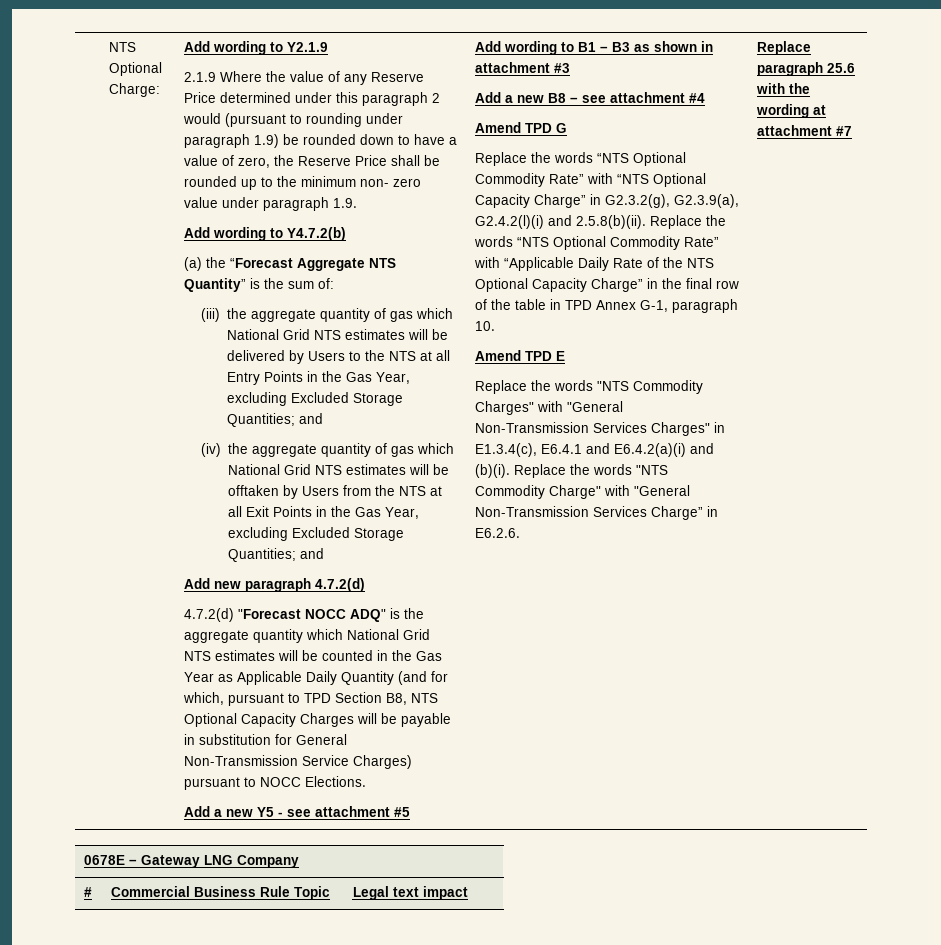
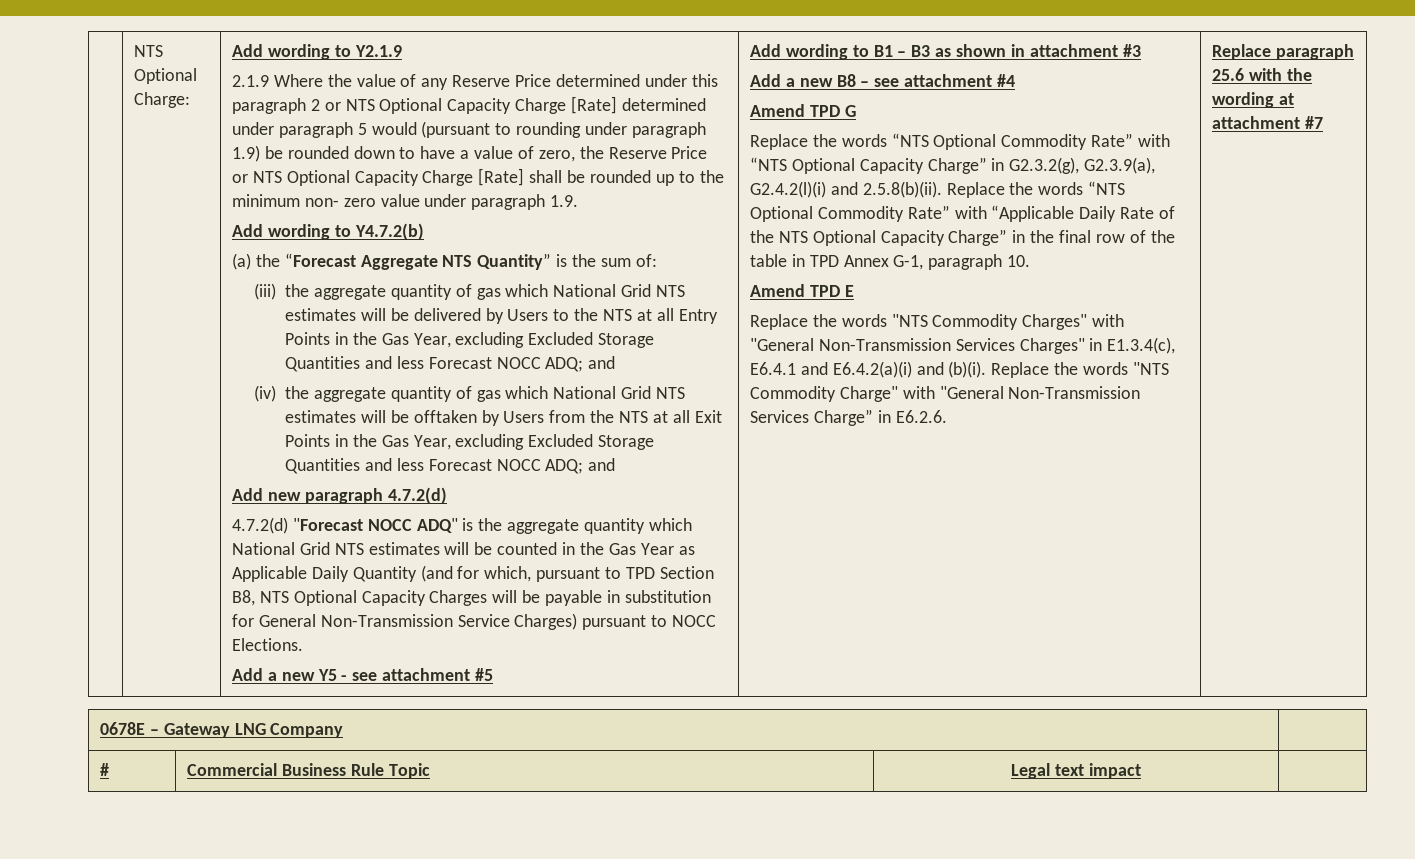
- 2.1.9 Where the value of any Reserve Price determined under this paragraph 2 would (pursuant to rounding under paragraph 1.9) be rounded down to have a value of zero, the Reserve Price shall be rounded up to the minimum non- zero value under paragraph 1.9.
+ 2.1.9 Where the value of any Reserve Price determined under this paragraph 2 or NTS Optional Capacity Charge [Rate] determined under paragraph 5 would (pursuant to rounding under paragraph 1.9) be rounded down to have a value of zero, the Reserve Price or NTS Optional Capacity Charge [Rate] shall be rounded up to the minimum non- zero value under paragraph 1.9.
- (iii) the aggregate quantity of gas which National Grid NTS estimates will be delivered by Users to the NTS at all Entry Points in the Gas Year, excluding Excluded Storage Quantities; and
+ (iii) the aggregate quantity of gas which National Grid NTS estimates will be delivered by Users to the NTS at all Entry Points in the Gas Year, excluding Excluded Storage Quantities and less Forecast NOCC ADQ; and
- (iv) the aggregate quantity of gas which National Grid NTS estimates will be offtaken by Users from the NTS at all Exit Points in the Gas Year, excluding Excluded Storage Quantities; and
+ (iv) the aggregate quantity of gas which National Grid NTS estimates will be offtaken by Users from the NTS at all Exit Points in the Gas Year, excluding Excluded Storage Quantities and less Forecast NOCC ADQ; and

